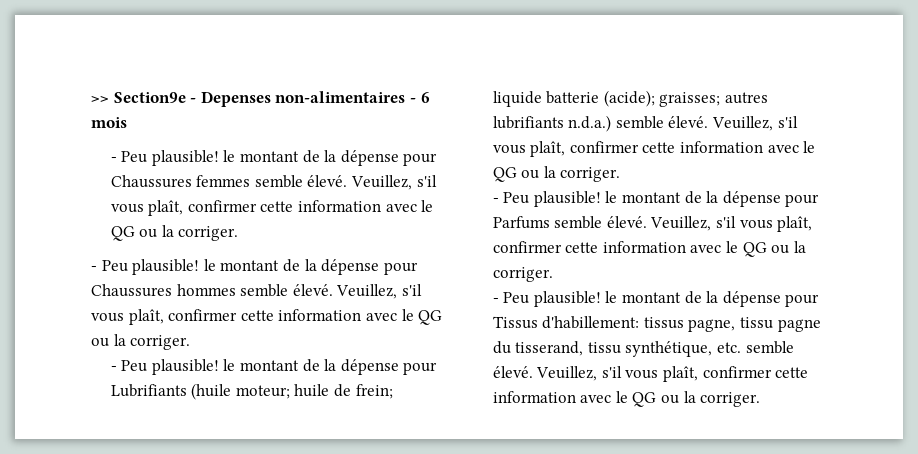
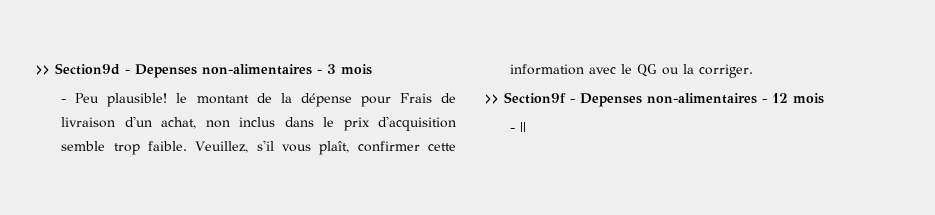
- >> Section9e - Depenses non-alimentaires - 6 mois
+ >> Section9d - Depenses non-alimentaires - 3 mois
- - Peu plausible! le montant de la dépense pour Chaussures femmes semble élevé.
+ - Peu plausible! le montant de la dépense pour Frais de livraison d'un achat, non inclus dans le prix d'acquisition semble trop faible.
- - Peu plausible! le montant de la dépense pour Chaussures hommes semble élevé. Veuillez, s'il vous plaît, confirmer cette information avec le QG ou la corriger.
- - Peu plausible! le montant de la dépense pour Lubrifiants (huile moteur; huile de frein; liquide batterie (acide); graisses; autres lubrifiants n.d.a.) semble élevé. Veuillez, s'il vous plaît, confirmer cette information avec le QG ou la corriger.
- - Peu plausible! le montant de la dépense pour Parfums semble élevé. Veuillez, s'il vous plaît, confirmer cette information avec le QG ou la corriger.
- - Peu plausible! le montant de la dépense pour Tissus d'habillement: tissus pagne, tissu pagne du tisserand, tissu synthétique, etc. semble élevé. Veuillez, s'il vous plaît, confirmer cette information avec le QG ou la corriger.
+ >> Section9f - Depenses non-alimentaires - 12 mois
+ - ||

